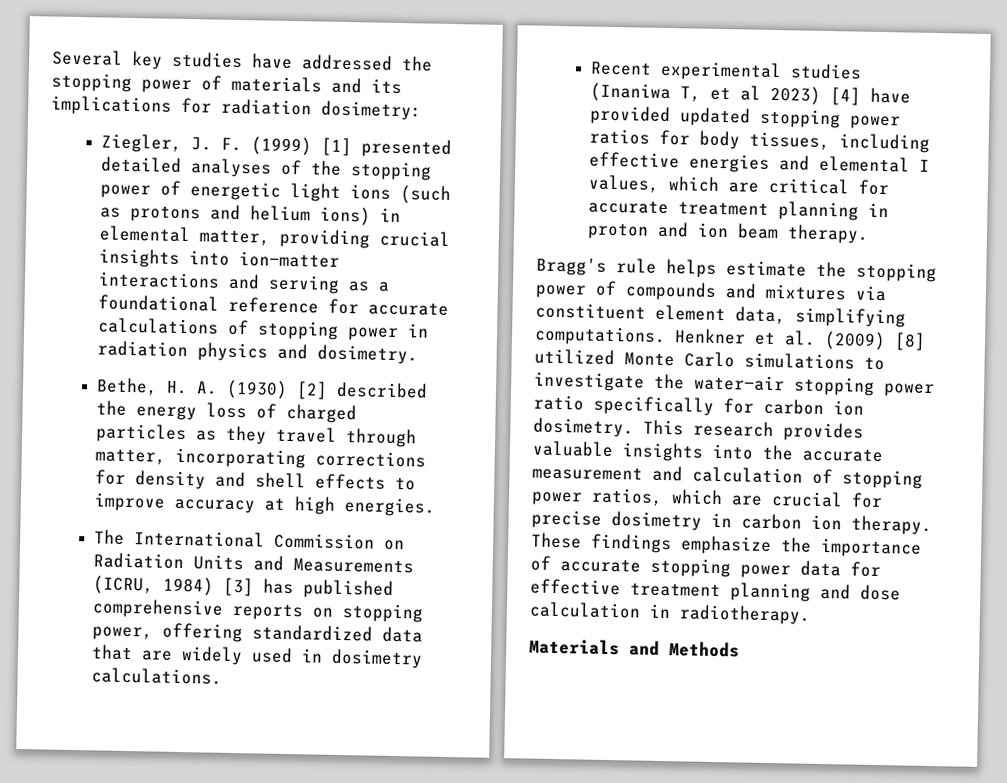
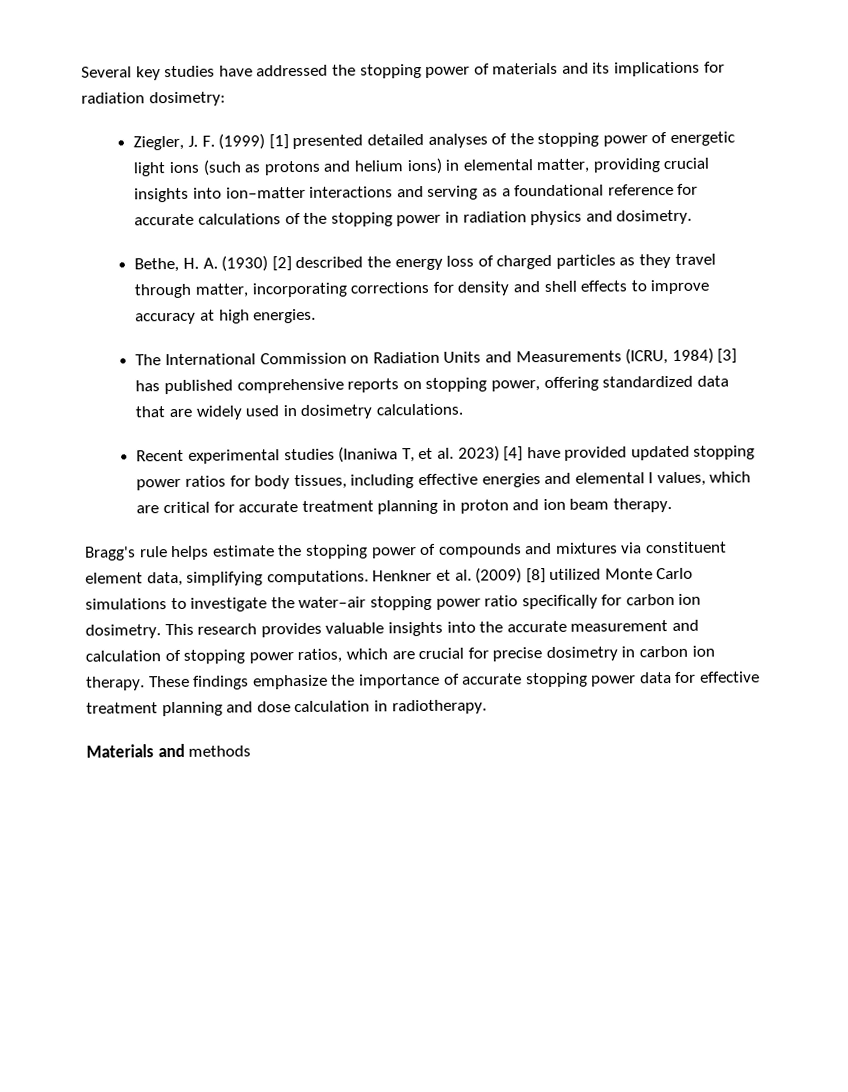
- Ziegler, J. F. (1999) [1] presented detailed analyses of the stopping power of energetic light ions (such as protons and helium ions) in elemental matter, providing crucial insights into ion‒matter interactions and serving as a foundational reference for accurate calculations of stopping power in radiation physics and dosimetry.
+ Ziegler, J. F. (1999) [1] presented detailed analyses of the stopping power of energetic light ions (such as protons and helium ions) in elemental matter, providing crucial insights into ion‒matter interactions and serving as a foundational reference for accurate calculations of the stopping power in radiation physics and dosimetry.
- Recent experimental studies (Inaniwa T, et al 2023) [4] have provided updated stopping power ratios for body tissues, including effective energies and elemental I values, which are critical for accurate treatment planning in proton and ion beam therapy.
+ Recent experimental studies (Inaniwa T, et al. 2023) [4] have provided updated stopping power ratios for body tissues, including effective energies and elemental I values, which are critical for accurate treatment planning in proton and ion beam therapy.
- Materials and Methods
+ Materials and methods

